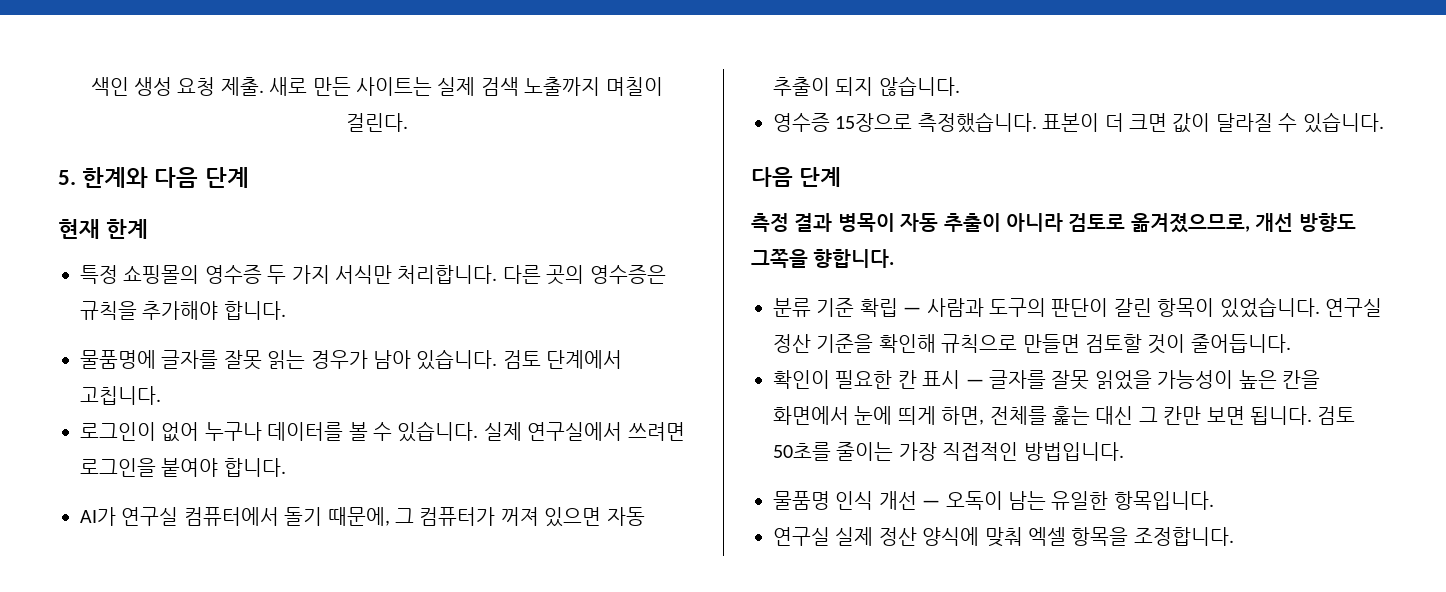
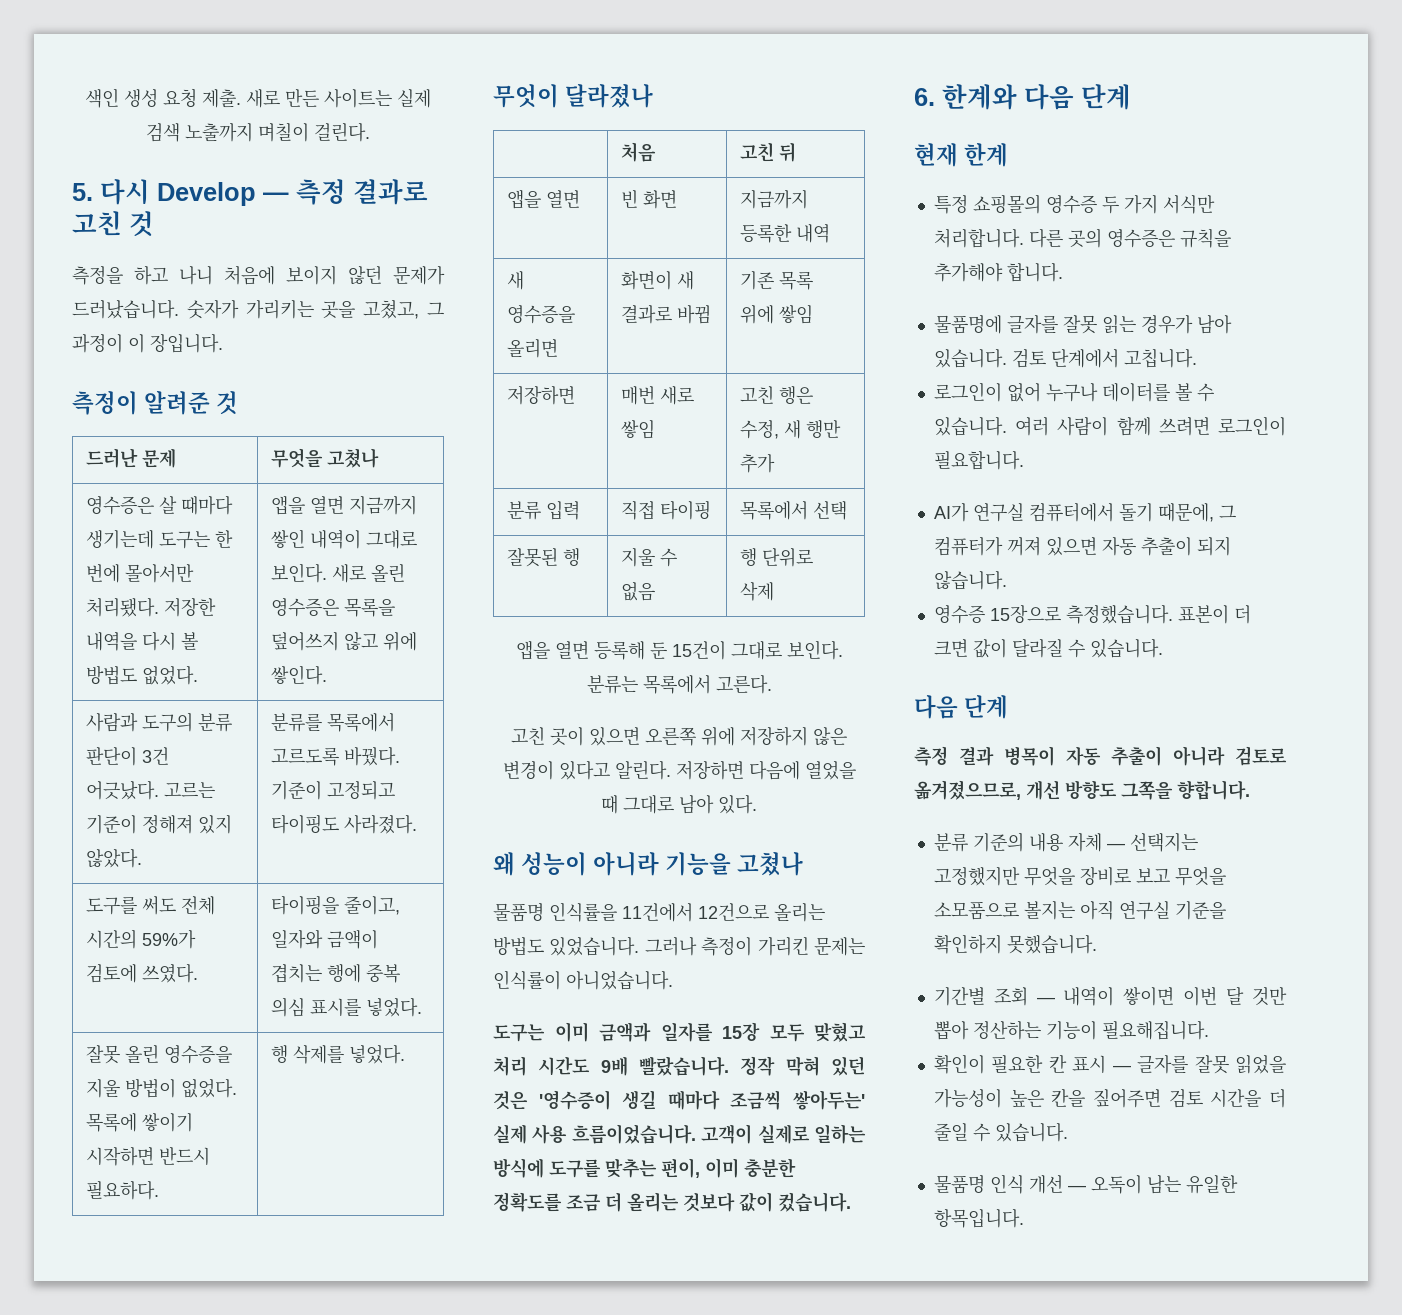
- 5. 한계와 다음 단계
+ 5. 다시 Develop — 측정 결과로 고친 것
+ 측정을 하고 나니 처음에 보이지 않던 문제가 드러났습니다. 숫자가 가리키는 곳을 고쳤고, 그 과정이 이 장입니다.
+ 측정이 알려준 것
+ 드러난 문제 | 무엇을 고쳤나
+ 영수증은 살 때마다 생기는데 도구는 한 번에 몰아서만 처리됐다. 저장한 내역을 다시 볼 방법도 없었다. | 앱을 열면 지금까지 쌓인 내역이 그대로 보인다. 새로 올린 영수증은 목록을 덮어쓰지 않고 위에 쌓인다.
+ 사람과 도구의 분류 판단이 3건 어긋났다. 고르는 기준이 정해져 있지 않았다. | 분류를 목록에서 고르도록 바꿨다. 기준이 고정되고 타이핑도 사라졌다.
+ 도구를 써도 전체 시간의 59%가 검토에 쓰였다. | 타이핑을 줄이고, 일자와 금액이 겹치는 행에 중복 의심 표시를 넣었다.
+ 잘못 올린 영수증을 지울 방법이 없었다. 목록에 쌓이기 시작하면 반드시 필요하다. | 행 삭제를 넣었다.
+ 무엇이 달라졌나
+ | 처음 | 고친 뒤
+ 앱을 열면 | 빈 화면 | 지금까지 등록한 내역
+ 새 영수증을 올리면 | 화면이 새 결과로 바뀜 | 기존 목록 위에 쌓임
+ 저장하면 | 매번 새로 쌓임 | 고친 행은 수정, 새 행만 추가
+ 분류 입력 | 직접 타이핑 | 목록에서 선택
+ 잘못된 행 | 지울 수 없음 | 행 단위로 삭제
+ 앱을 열면 등록해 둔 15건이 그대로 보인다. 분류는 목록에서 고른다.
+ 고친 곳이 있으면 오른쪽 위에 저장하지 않은 변경이 있다고 알린다. 저장하면 다음에 열었을 때 그대로 남아 있다.
+ 왜 성능이 아니라 기능을 고쳤나
+ 물품명 인식률을 11건에서 12건으로 올리는 방법도 있었습니다. 그러나 측정이 가리킨 문제는 인식률이 아니었습니다.
+ 도구는 이미 금액과 일자를 15장 모두 맞혔고 처리 시간도 9배 빨랐습니다. 정작 막혀 있던 것은 '영수증이 생길 때마다 조금씩 쌓아두는' 실제 사용 흐름이었습니다. 고객이 실제로 일하는 방식에 도구를 맞추는 편이, 이미 충분한 정확도를 조금 더 올리는 것보다 값이 컸습니다.
+ 6. 한계와 다음 단계
- 실제 연구실에서 쓰려면 로그인을 붙여야 합니다.
+ 여러 사람이 함께 쓰려면 로그인이 필요합니다.
- 분류 기준 확립 — 사람과 도구의 판단이 갈린 항목이 있었습니다. 연구실 정산 기준을 확인해 규칙으로 만들면 검토할 것이 줄어듭니다.
+ 분류 기준의 내용 자체 — 선택지는 고정했지만 무엇을 장비로 보고 무엇을 소모품으로 볼지는 아직 연구실 기준을 확인하지 못했습니다.
+ 기간별 조회 — 내역이 쌓이면 이번 달 것만 뽑아 정산하는 기능이 필요해집니다.
- 확인이 필요한 칸 표시 — 글자를 잘못 읽었을 가능성이 높은 칸을 화면에서 눈에 띄게 하면, 전체를 훑는 대신 그 칸만 보면 됩니다. 검토 50초를 줄이는 가장 직접적인 방법입니다.
+ 확인이 필요한 칸 표시 — 글자를 잘못 읽었을 가능성이 높은 칸을 짚어주면 검토 시간을 더 줄일 수 있습니다.
- 연구실 실제 정산 양식에 맞춰 엑셀 항목을 조정합니다.

